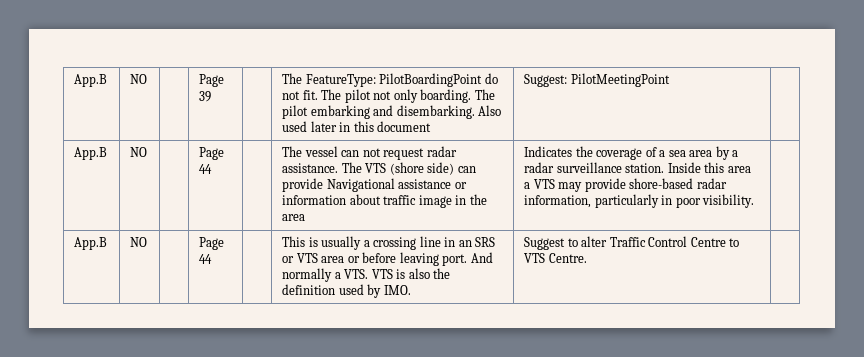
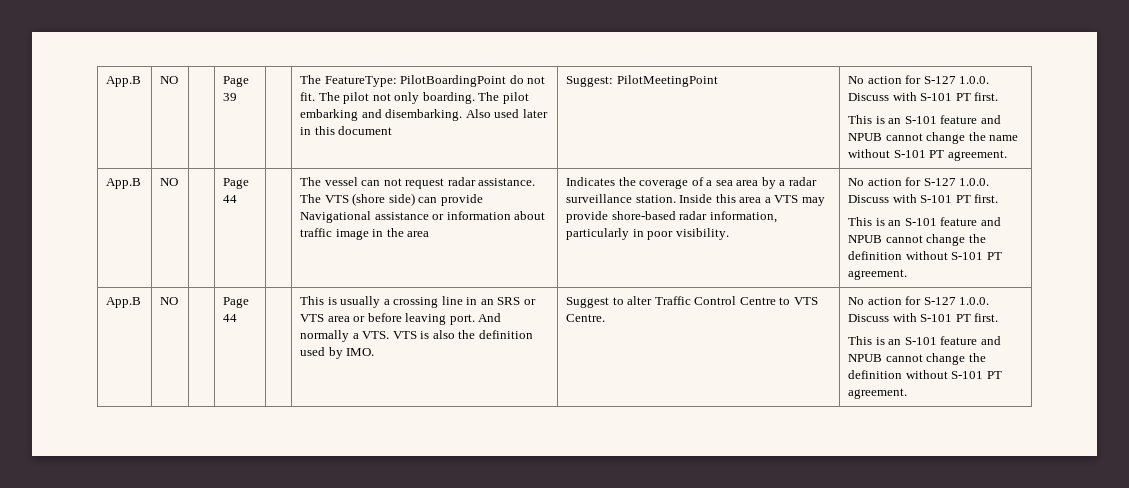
- Suggest: PilotMeetingPoint
+ Suggest: PilotMeetingPoint | No action for S-127 1.0.0. Discuss with S-101 PT first.
+ This is an S-101 feature and NPUB cannot change the name without S-101 PT agreement.
- Inside this area a VTS may provide shore-based radar information, particularly in poor visibility.
+ Inside this area a VTS may provide shore-based radar information, particularly in poor visibility. | No action for S-127 1.0.0. Discuss with S-101 PT first.
+ This is an S-101 feature and NPUB cannot change the definition without S-101 PT agreement.
- Suggest to alter Traffic Control Centre to VTS Centre.
+ Suggest to alter Traffic Control Centre to VTS Centre. | No action for S-127 1.0.0. Discuss with S-101 PT first.
+ This is an S-101 feature and NPUB cannot change the definition without S-101 PT agreement.

